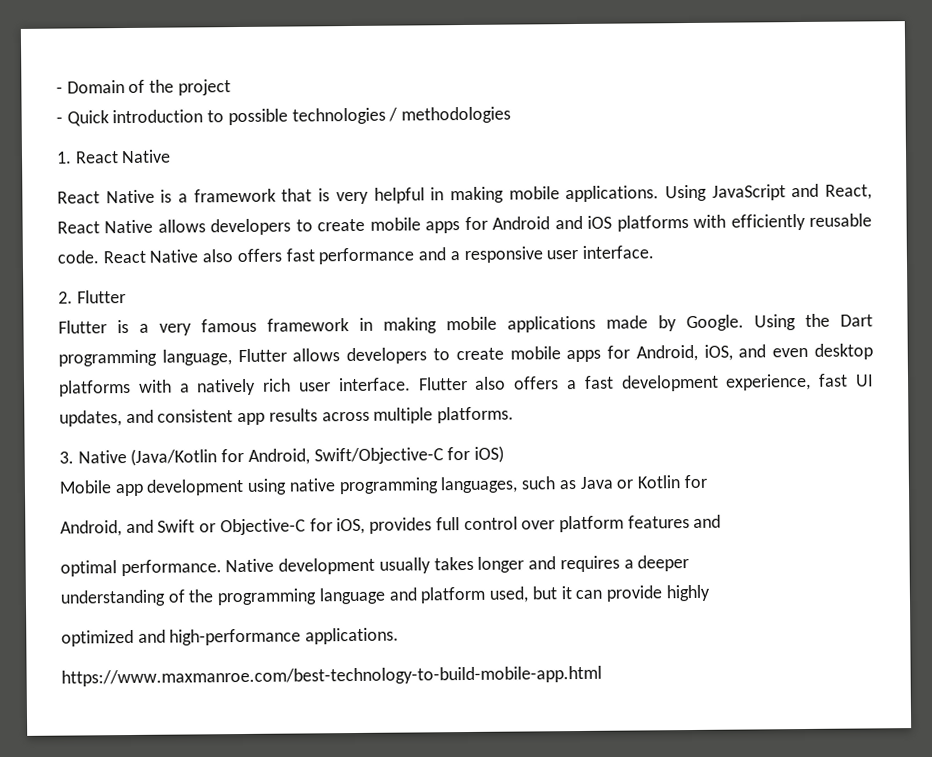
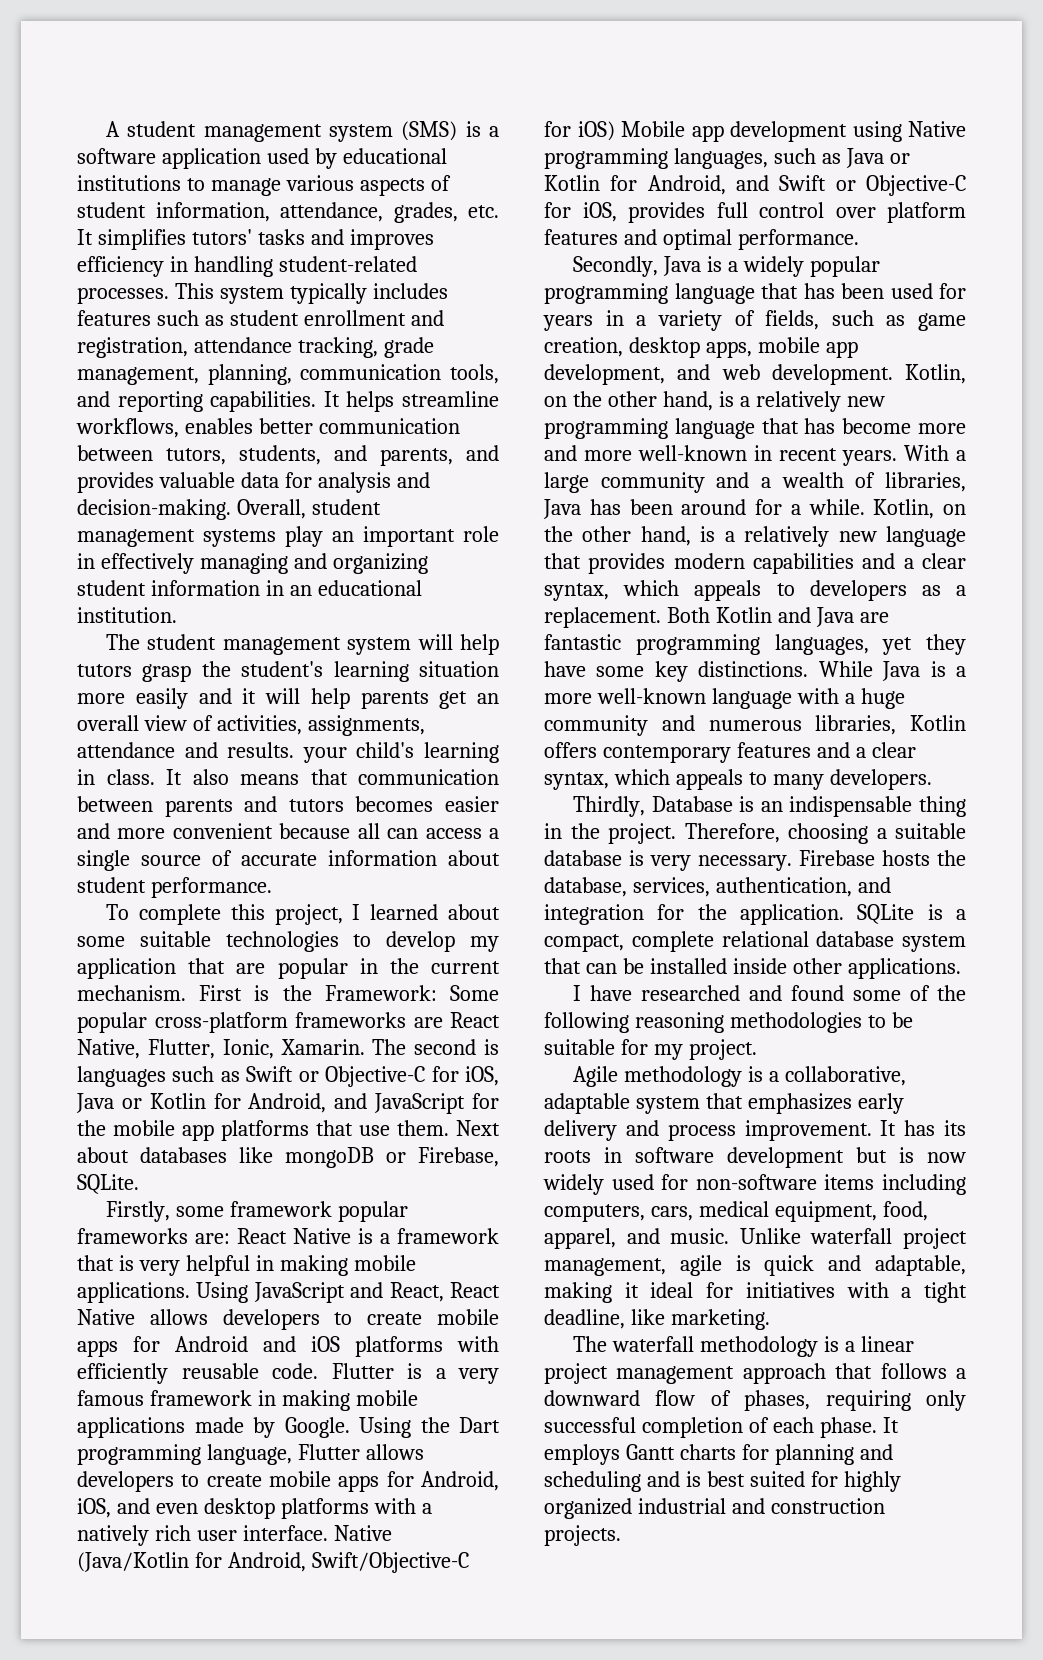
- - Domain of the project
- - Quick introduction to possible technologies / methodologies
- 1. React Native
- React Native is a framework that is very helpful in making mobile applications.
+ A student management system (SMS) is a software application used by educational institutions to manage various aspects of student information, attendance, grades, etc. It simplifies tutors' tasks and improves efficiency in handling student-related processes. This system typically includes features such as student enrollment and registration, attendance tracking, grade management, planning, communication tools, and reporting capabilities. It helps streamline workflows, enables better communication between tutors, students, and parents, and provides valuable data for analysis and decision-making. Overall, student management systems play an important role in effectively managing and organizing student information in an educational institution.
+ The student management system will help tutors grasp the student's learning situation more easily and it will help parents get an overall view of activities, assignments, attendance and results. your child's learning in class. It also means that communication between parents and tutors becomes easier and more convenient because all can access a single source of accurate information about student performance.
+ To complete this project, I learned about some suitable technologies to develop my application that are popular in the current mechanism. First is the Framework: Some popular cross-platform frameworks are React Native, Flutter, Ionic, Xamarin. The second is languages such as Swift or Objective-C for iOS, Java or Kotlin for Android, and JavaScript for the mobile app platforms that use them. Next about databases like mongoDB or Firebase, SQLite.
+ Firstly, some framework popular frameworks are: React Native is a framework that is very helpful in making mobile applications.
- Using JavaScript and React, React Native allows developers to create mobile apps for Android and iOS platforms with efficiently reusable code. React Native also offers fast performance and a responsive user interface.
- 2. Flutter
- Flutter is a very famous framework in making mobile applications made by Google.
+ Using JavaScript and React, React Native allows developers to create mobile apps for Android and iOS platforms with efficiently reusable code. Flutter is a very famous framework in making mobile applications made by Google.
- Flutter also offers a fast development experience, fast UI updates, and consistent app results across multiple platforms.
- 3. Native (Java/Kotlin for Android, Swift/Objective-C for iOS)
- Mobile app development using native programming languages, such as Java or Kotlin for
- Android, and Swift or Objective-C for iOS, provides full control over platform features and
- optimal performance. Native development usually takes longer and requires a deeper
- understanding of the programming language and platform used, but it can provide highly
- optimized and high-performance applications.
- https://www.maxmanroe.com/best-technology-to-build-mobile-app.html
+ Native (Java/Kotlin for Android, Swift/Objective-C for iOS) Mobile app development using Native programming languages, such as Java or Kotlin for Android, and Swift or Objective-C for iOS, provides full control over platform features and optimal performance.
+ Secondly, Java is a widely popular programming language that has been used for years in a variety of fields, such as game creation, desktop apps, mobile app development, and web development. Kotlin, on the other hand, is a relatively new programming language that has become more and more well-known in recent years. With a large community and a wealth of libraries, Java has been around for a while. Kotlin, on the other hand, is a relatively new language that provides modern capabilities and a clear syntax, which appeals to developers as a replacement. Both Kotlin and Java are fantastic programming languages, yet they have some key distinctions. While Java is a more well-known language with a huge community and numerous libraries, Kotlin offers contemporary features and a clear syntax, which appeals to many developers.
+ Thirdly, Database is an indispensable thing in the project. Therefore, choosing a suitable database is very necessary. Firebase hosts the database, services, authentication, and integration for the application. SQLite is a compact, complete relational database system that can be installed inside other applications.
+ I have researched and found some of the following reasoning methodologies to be suitable for my project.
+ Agile methodology is a collaborative, adaptable system that emphasizes early delivery and process improvement. It has its roots in software development but is now widely used for non-software items including computers, cars, medical equipment, food, apparel, and music. Unlike waterfall project management, agile is quick and adaptable, making it ideal for initiatives with a tight deadline, like marketing.
+ The waterfall methodology is a linear project management approach that follows a downward flow of phases, requiring only successful completion of each phase. It employs Gantt charts for planning and scheduling and is best suited for highly organized industrial and construction projects.

